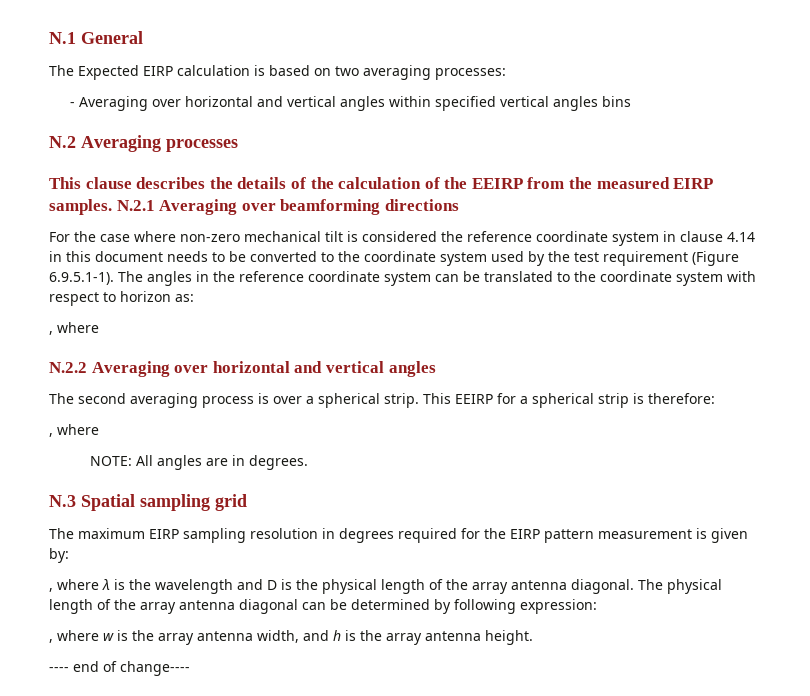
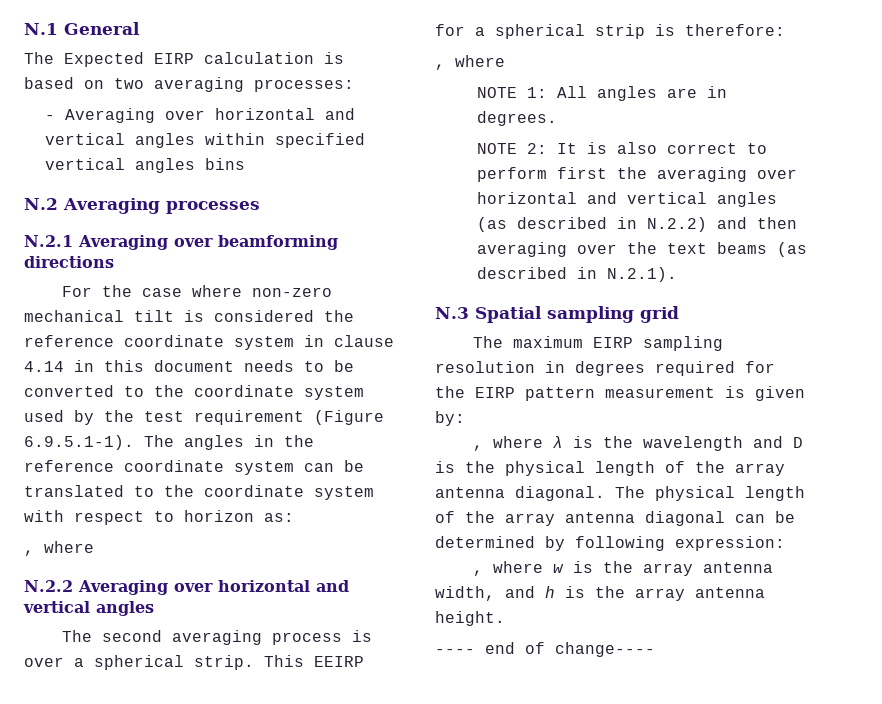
- This clause describes the details of the calculation of the EEIRP from the measured EIRP samples.
- NOTE: All angles are in degrees.
+ NOTE 1: All angles are in degrees.
+ NOTE 2: It is also correct to perform first the averaging over horizontal and vertical angles (as described in N.2.2) and then averaging over the text beams (as described in N.2.1).

